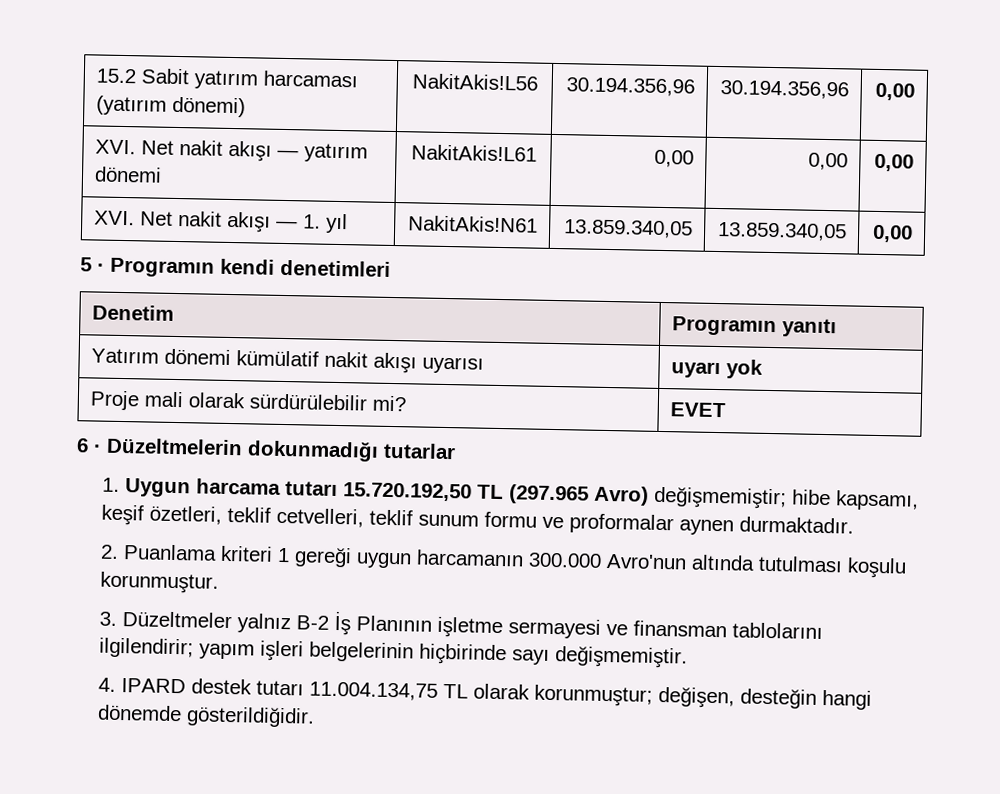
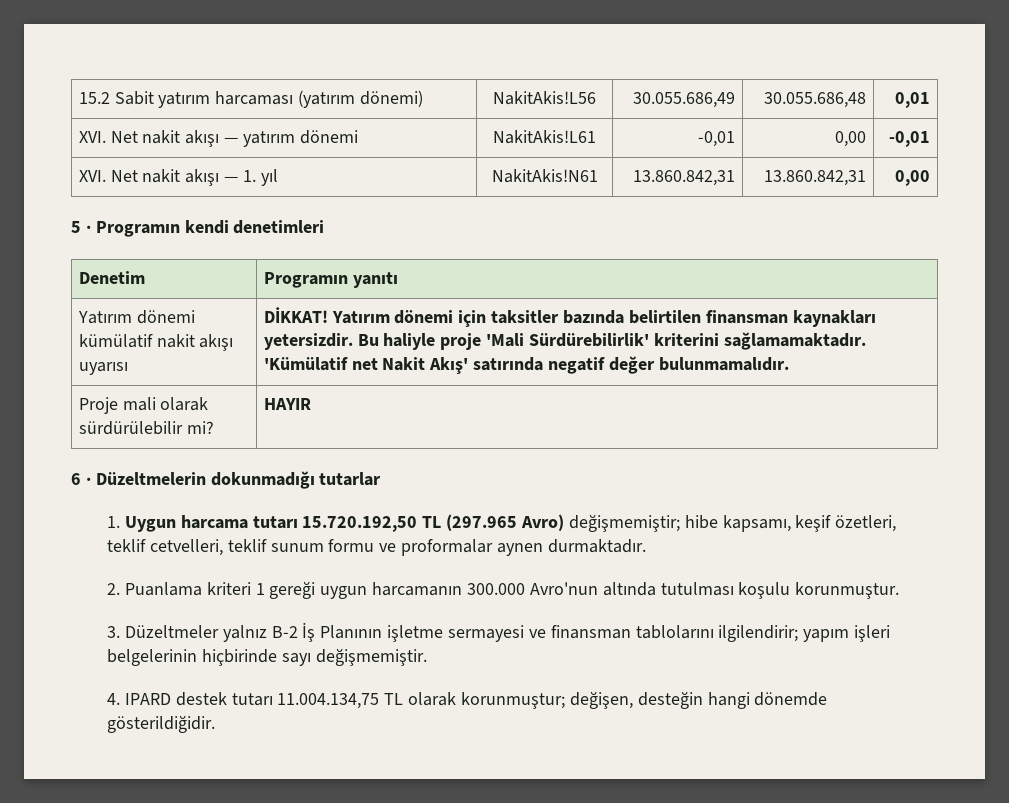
- 15.2 Sabit yatırım harcaması (yatırım dönemi) | NakitAkis!L56 | 30.194.356,96 | 30.194.356,96 | 0,00
+ 15.2 Sabit yatırım harcaması (yatırım dönemi) | NakitAkis!L56 | 30.055.686,49 | 30.055.686,48 | 0,01
- XVI. Net nakit akışı — yatırım dönemi | NakitAkis!L61 | 0,00 | 0,00 | 0,00
+ XVI. Net nakit akışı — yatırım dönemi | NakitAkis!L61 | -0,01 | 0,00 | -0,01
- XVI. Net nakit akışı — 1. yıl | NakitAkis!N61 | 13.859.340,05 | 13.859.340,05 | 0,00
+ XVI. Net nakit akışı — 1. yıl | NakitAkis!N61 | 13.860.842,31 | 13.860.842,31 | 0,00
- Yatırım dönemi kümülatif nakit akışı uyarısı | uyarı yok
+ Yatırım dönemi kümülatif nakit akışı uyarısı | DİKKAT! Yatırım dönemi için taksitler bazında belirtilen finansman kaynakları yetersizdir. Bu haliyle proje 'Mali Sürdürebilirlik' kriterini sağlamamaktadır. 'Kümülatif net Nakit Akış' satırında negatif değer bulunmamalıdır.
- Proje mali olarak sürdürülebilir mi? | EVET
+ Proje mali olarak sürdürülebilir mi? | HAYIR

